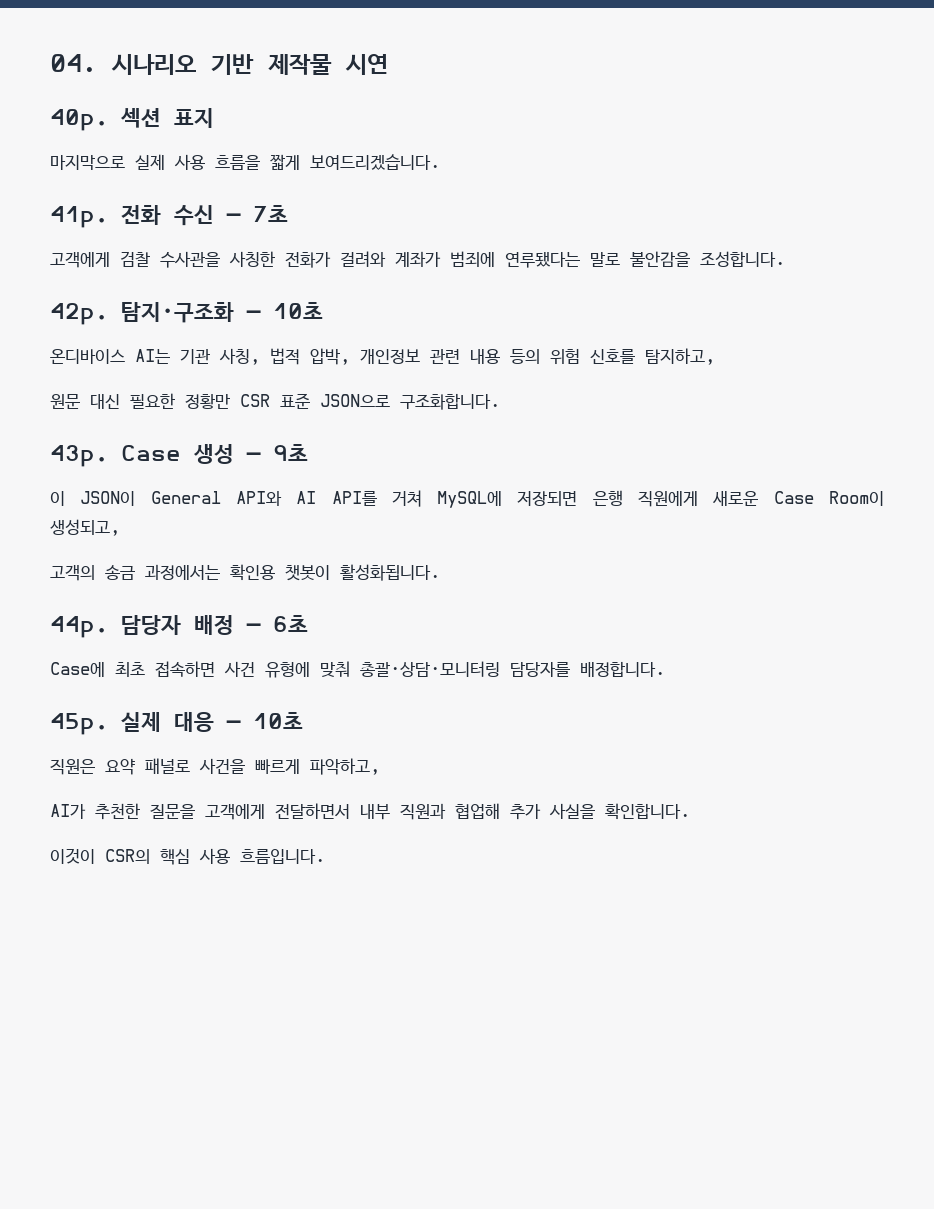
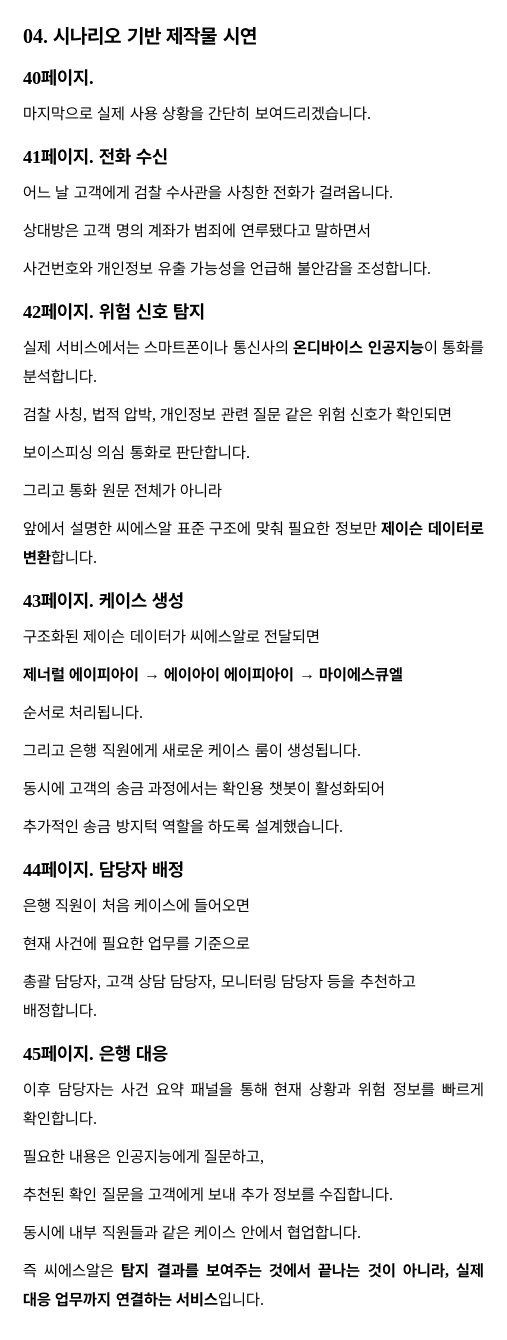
- 40p. 섹션 표지
+ 40페이지.
- 마지막으로 실제 사용 흐름을 짧게 보여드리겠습니다.
+ 마지막으로 실제 사용 상황을 간단히 보여드리겠습니다.
- 41p.
+ 41페이지.
- 전화 수신 — 7초
- 고객에게 검찰 수사관을 사칭한 전화가 걸려와 계좌가 범죄에 연루됐다는 말로 불안감을 조성합니다.
- 42p. 탐지·구조화 — 10초
- 온디바이스 AI는 기관 사칭, 법적 압박, 개인정보 관련 내용 등의 위험 신호를 탐지하고,
- 원문 대신 필요한 정황만 CSR 표준 JSON으로 구조화합니다.
- 43p. Case 생성 — 9초
- 이 JSON이 General API와 AI API를 거쳐 MySQL에 저장되면 은행 직원에게 새로운 Case Room이 생성되고,
- 고객의 송금 과정에서는 확인용 챗봇이 활성화됩니다.
- 44p. 담당자 배정 — 6초
- Case에 최초 접속하면 사건 유형에 맞춰 총괄·상담·모니터링 담당자를 배정합니다.
- 45p. 실제 대응 — 10초
- 직원은 요약 패널로 사건을 빠르게 파악하고,
- AI가 추천한 질문을 고객에게 전달하면서 내부 직원과 협업해 추가 사실을 확인합니다.
- 이것이 CSR의 핵심 사용 흐름입니다.
+ 전화 수신
+ 어느 날 고객에게 검찰 수사관을 사칭한 전화가 걸려옵니다.
+ 상대방은 고객 명의 계좌가 범죄에 연루됐다고 말하면서
+ 사건번호와 개인정보 유출 가능성을 언급해 불안감을 조성합니다.
+ 42페이지. 위험 신호 탐지
+ 실제 서비스에서는 스마트폰이나 통신사의 온디바이스 인공지능이 통화를 분석합니다.
+ 검찰 사칭, 법적 압박, 개인정보 관련 질문 같은 위험 신호가 확인되면
+ 보이스피싱 의심 통화로 판단합니다.
+ 그리고 통화 원문 전체가 아니라
+ 앞에서 설명한 씨에스알 표준 구조에 맞춰 필요한 정보만 제이슨 데이터로 변환합니다.
+ 43페이지. 케이스 생성
+ 구조화된 제이슨 데이터가 씨에스알로 전달되면
+ 제너럴 에이피아이 → 에이아이 에이피아이 → 마이에스큐엘
+ 순서로 처리됩니다.
+ 그리고 은행 직원에게 새로운 케이스 룸이 생성됩니다.
+ 동시에 고객의 송금 과정에서는 확인용 챗봇이 활성화되어
+ 추가적인 송금 방지턱 역할을 하도록 설계했습니다.
+ 44페이지. 담당자 배정
+ 은행 직원이 처음 케이스에 들어오면
+ 현재 사건에 필요한 업무를 기준으로
+ 총괄 담당자, 고객 상담 담당자, 모니터링 담당자 등을 추천하고 배정합니다.
+ 45페이지. 은행 대응
+ 이후 담당자는 사건 요약 패널을 통해 현재 상황과 위험 정보를 빠르게 확인합니다.
+ 필요한 내용은 인공지능에게 질문하고,
+ 추천된 확인 질문을 고객에게 보내 추가 정보를 수집합니다.
+ 동시에 내부 직원들과 같은 케이스 안에서 협업합니다.
+ 즉 씨에스알은 탐지 결과를 보여주는 것에서 끝나는 것이 아니라, 실제 대응 업무까지 연결하는 서비스입니다.

